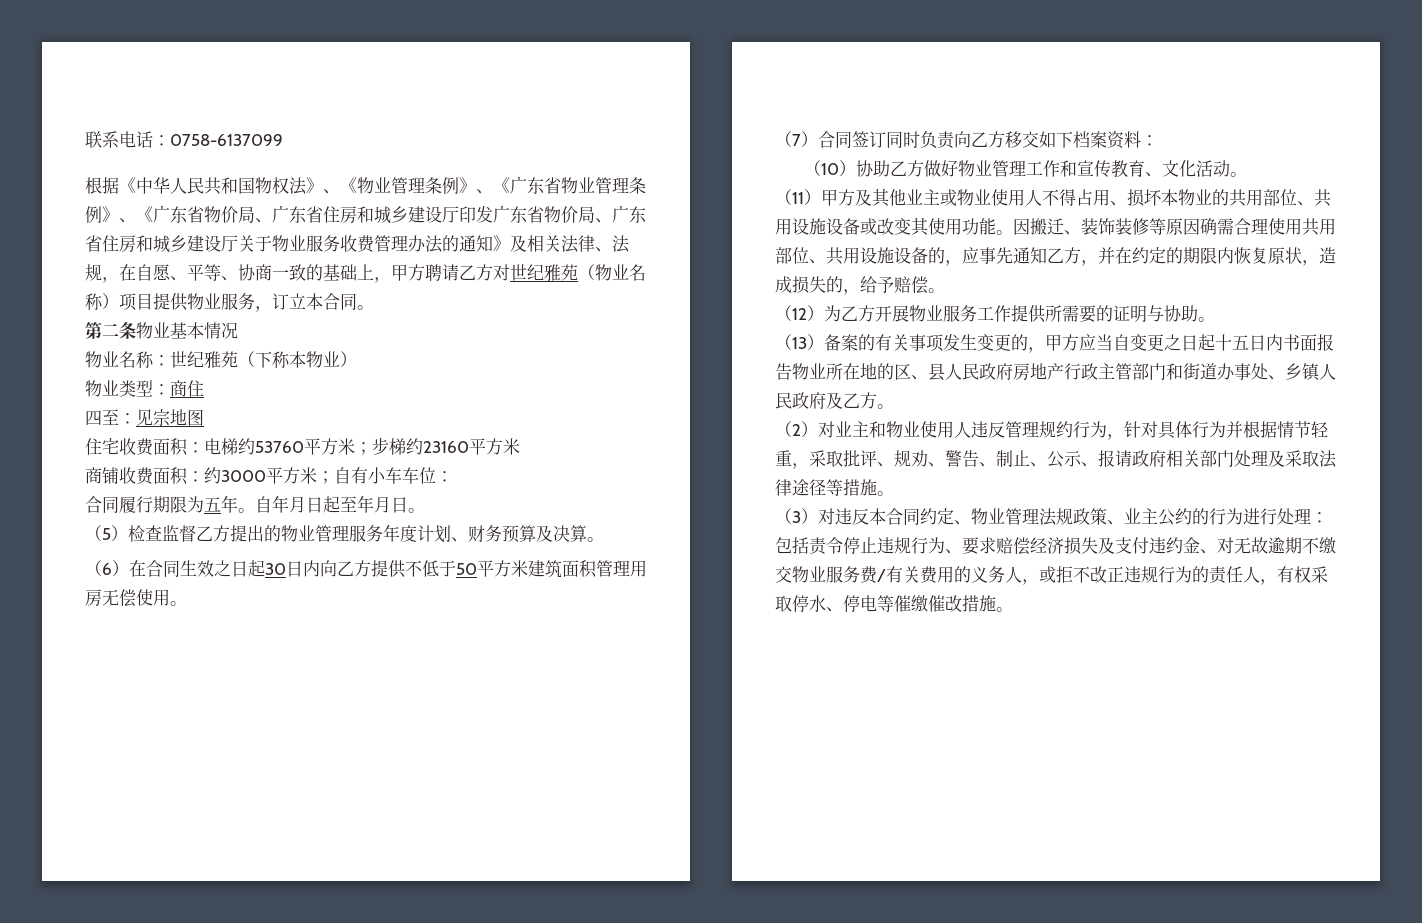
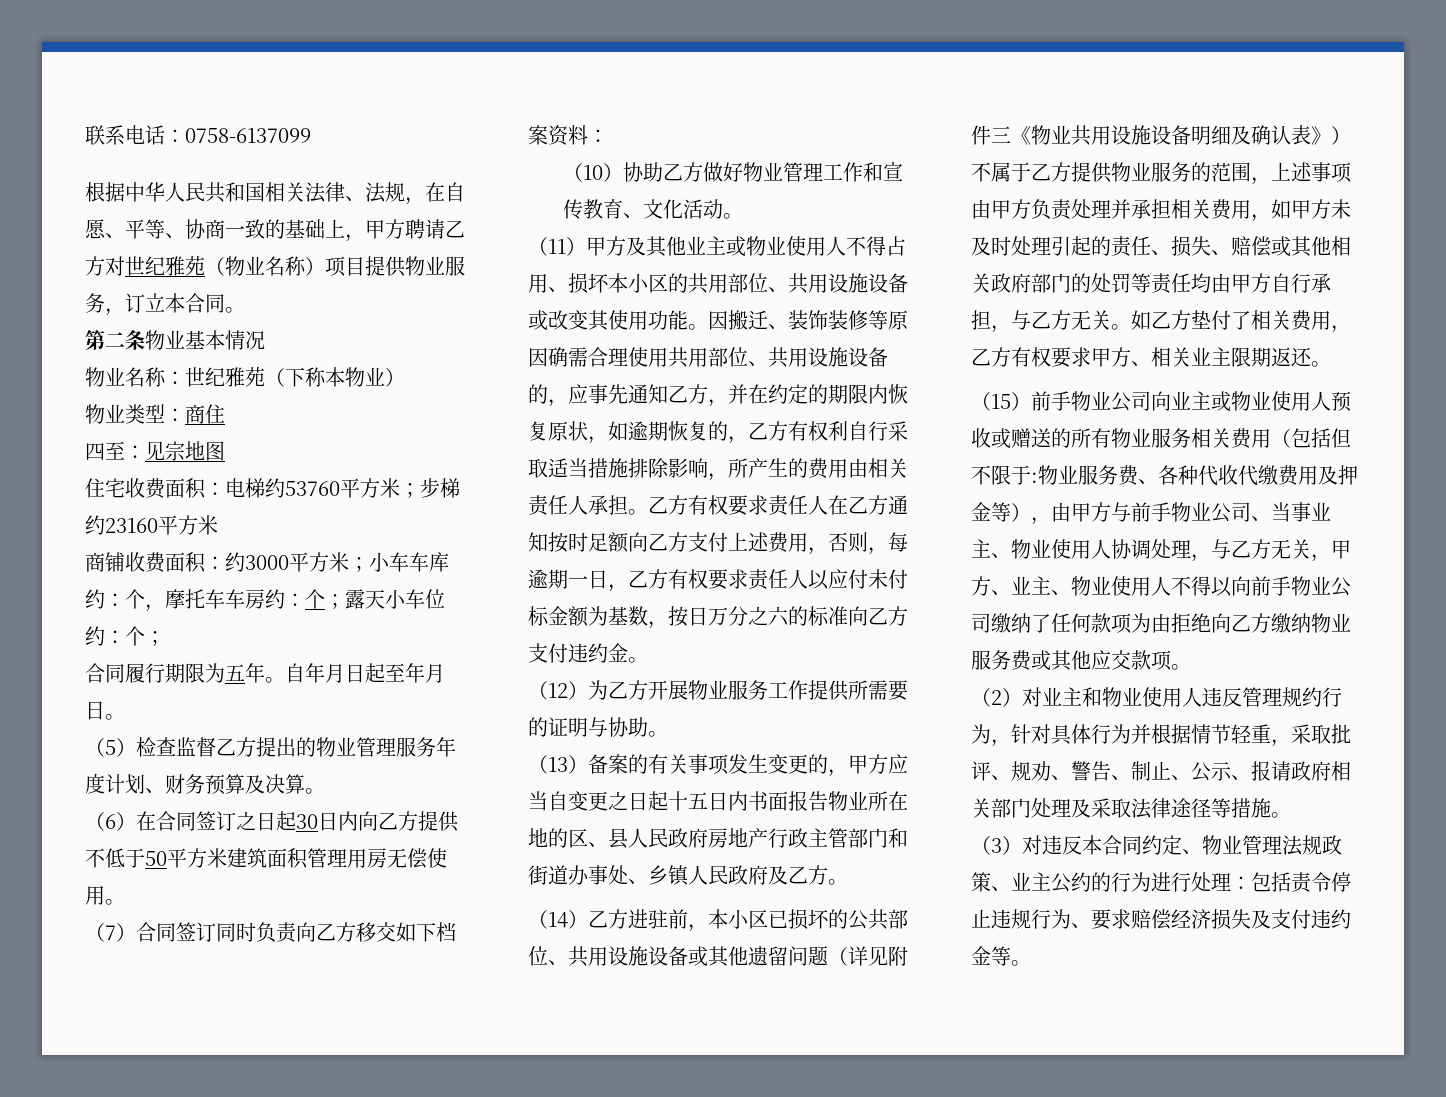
- 根据《中华人民共和国物权法》、《物业管理条例》、《广东省物业管理条例》、《广东省物价局、广东省住房和城乡建设厅印发广东省物价局、广东省住房和城乡建设厅关于物业服务收费管理办法的通知》及相关法律、法规，在自愿、平等、协商一致的基础上，甲方聘请乙方对世纪雅苑（物业名称）项目提供物业服务，订立本合同。
+ 根据中华人民共和国相关法律、法规，在自愿、平等、协商一致的基础上，甲方聘请乙方对世纪雅苑（物业名称）项目提供物业服务，订立本合同。
- 商铺收费面积：约3000平方米；自有小车车位：
+ 商铺收费面积：约3000平方米；小车车库约：个，摩托车车房约：个；露天小车位约：个；
- （6）在合同生效之日起30日内向乙方提供不低于50平方米建筑面积管理用房无偿使用。
+ （6）在合同签订之日起30日内向乙方提供不低于50平方米建筑面积管理用房无偿使用。
- （11）甲方及其他业主或物业使用人不得占用、损坏本物业的共用部位、共用设施设备或改变其使用功能。
+ （11）甲方及其他业主或物业使用人不得占用、损坏本小区的共用部位、共用设施设备或改变其使用功能。
- 因搬迁、装饰装修等原因确需合理使用共用部位、共用设施设备的，应事先通知乙方，并在约定的期限内恢复原状，造成损失的，给予赔偿。
+ 因搬迁、装饰装修等原因确需合理使用共用部位、共用设施设备的，应事先通知乙方，并在约定的期限内恢复原状，如逾期恢复的，乙方有权利自行采取适当措施排除影响，所产生的费用由相关责任人承担。乙方有权要求责任人在乙方通知按时足额向乙方支付上述费用，否则，每逾期一日，乙方有权要求责任人以应付未付标金额为基数，按日万分之六的标准向乙方支付违约金。
+ （14）乙方进驻前，本小区已损坏的公共部位、共用设施设备或其他遗留问题（详见附件三《物业共用设施设备明细及确认表》）不属于乙方提供物业服务的范围，上述事项由甲方负责处理并承担相关费用，如甲方未及时处理引起的责任、损失、赔偿或其他相关政府部门的处罚等责任均由甲方自行承担，与乙方无关。如乙方垫付了相关费用，乙方有权要求甲方、相关业主限期返还。
+ （15）前手物业公司向业主或物业使用人预收或赠送的所有物业服务相关费用（包括但不限于:物业服务费、各种代收代缴费用及押金等），由甲方与前手物业公司、当事业主、物业使用人协调处理，与乙方无关，甲方、业主、物业使用人不得以向前手物业公司缴纳了任何款项为由拒绝向乙方缴纳物业服务费或其他应交款项。
- （3）对违反本合同约定、物业管理法规政策、业主公约的行为进行处理：包括责令停止违规行为、要求赔偿经济损失及支付违约金、对无故逾期不缴交物业服务费/有关费用的义务人，或拒不改正违规行为的责任人，有权采取停水、停电等催缴催改措施。
+ （3）对违反本合同约定、物业管理法规政策、业主公约的行为进行处理：包括责令停止违规行为、要求赔偿经济损失及支付违约金等。

